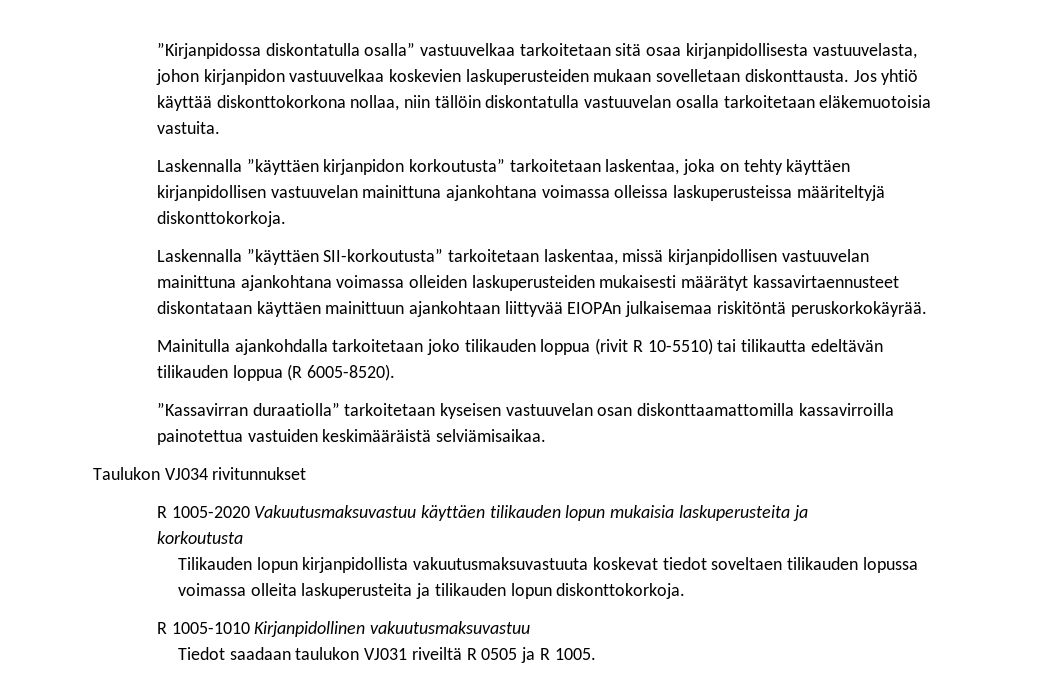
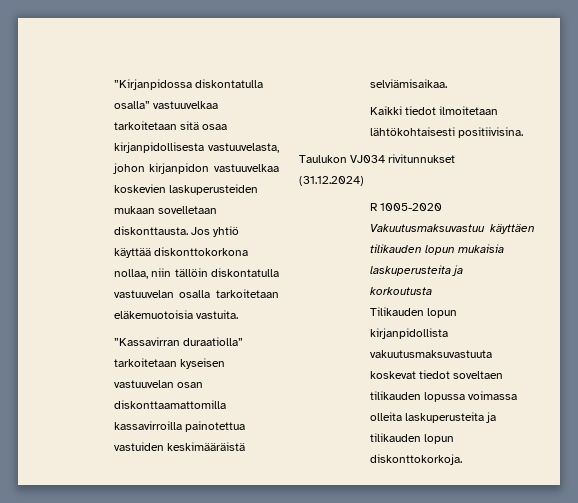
- Laskennalla ”käyttäen kirjanpidon korkoutusta” tarkoitetaan laskentaa, joka on tehty käyttäen kirjanpidollisen vastuuvelan mainittuna ajankohtana voimassa olleissa laskuperusteissa määriteltyjä diskonttokorkoja.
- Laskennalla ”käyttäen SII-korkoutusta” tarkoitetaan laskentaa, missä kirjanpidollisen vastuuvelan mainittuna ajankohtana voimassa olleiden laskuperusteiden mukaisesti määrätyt kassavirtaennusteet diskontataan käyttäen mainittuun ajankohtaan liittyvää EIOPAn julkaisemaa riskitöntä peruskorkokäyrää.
- Mainitulla ajankohdalla tarkoitetaan joko tilikauden loppua (rivit R 10-5510) tai tilikautta edeltävän tilikauden loppua (R 6005-8520).
+ Kaikki tiedot ilmoitetaan lähtökohtaisesti positiivisina.
+ (31.12.2024)
- R 1005-1010 Kirjanpidollinen vakuutusmaksuvastuu
- Tiedot saadaan taulukon VJ031 riveiltä R 0505 ja R 1005.

